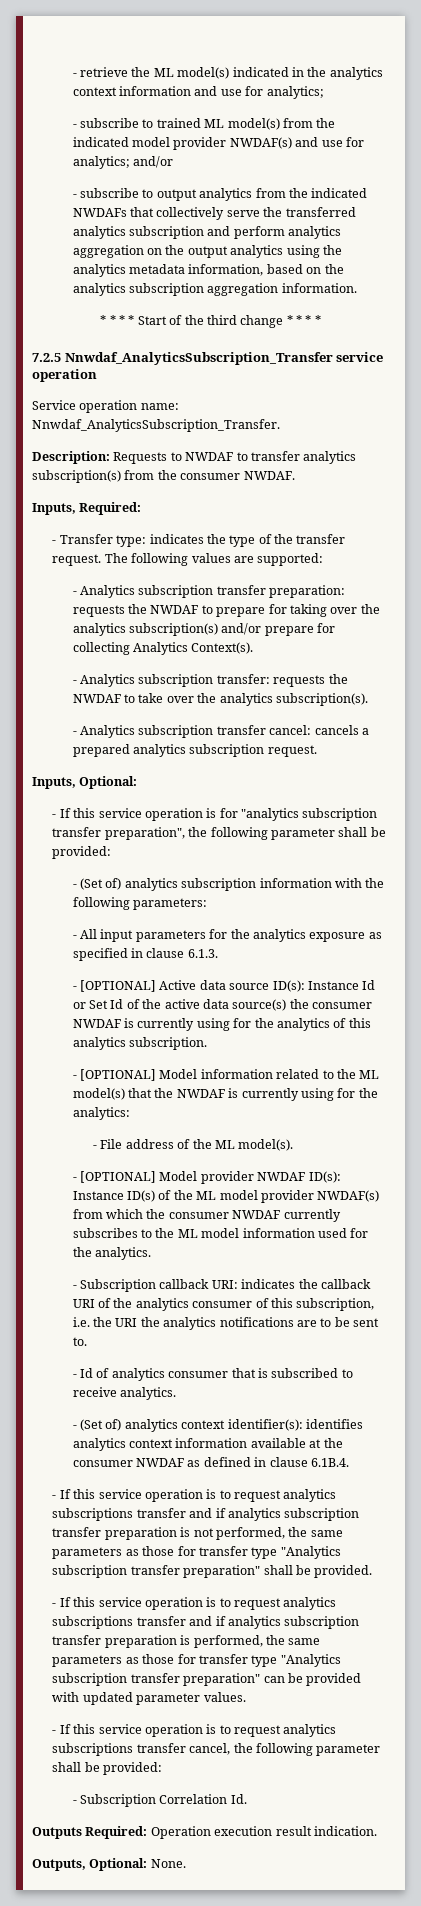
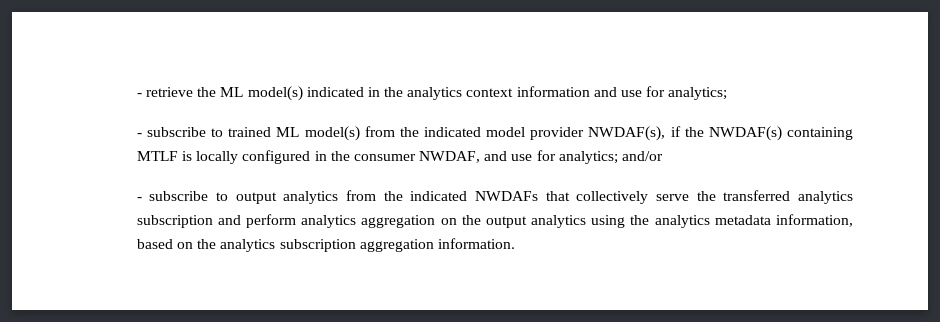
- - subscribe to trained ML model(s) from the indicated model provider NWDAF(s) and use for analytics; and/or
+ - subscribe to trained ML model(s) from the indicated model provider NWDAF(s), if the NWDAF(s) containing MTLF is locally configured in the consumer NWDAF, and use for analytics; and/or
- * * * * Start of the third change * * * *
- 7.2.5 Nnwdaf_AnalyticsSubscription_Transfer service operation
- Service operation name: Nnwdaf_AnalyticsSubscription_Transfer.
- Description: Requests to NWDAF to transfer analytics subscription(s) from the consumer NWDAF.
- Inputs, Required:
- - Transfer type: indicates the type of the transfer request. The following values are supported:
- - Analytics subscription transfer preparation: requests the NWDAF to prepare for taking over the analytics subscription(s) and/or prepare for collecting Analytics Context(s).
- - Analytics subscription transfer: requests the NWDAF to take over the analytics subscription(s).
- - Analytics subscription transfer cancel: cancels a prepared analytics subscription request.
- Inputs, Optional:
- - If this service operation is for "analytics subscription transfer preparation", the following parameter shall be provided:
- - (Set of) analytics subscription information with the following parameters:
- - All input parameters for the analytics exposure as specified in clause 6.1.3.
- - [OPTIONAL] Active data source ID(s): Instance Id or Set Id of the active data source(s) the consumer NWDAF is currently using for the analytics of this analytics subscription.
- - [OPTIONAL] Model information related to the ML model(s) that the NWDAF is currently using for the analytics:
- - File address of the ML model(s).
- - [OPTIONAL] Model provider NWDAF ID(s): Instance ID(s) of the ML model provider NWDAF(s) from which the consumer NWDAF currently subscribes to the ML model information used for the analytics.
- - Subscription callback URI: indicates the callback URI of the analytics consumer of this subscription, i.e. the URI the analytics notifications are to be sent to.
- - Id of analytics consumer that is subscribed to receive analytics.
- - (Set of) analytics context identifier(s): identifies analytics context information available at the consumer NWDAF as defined in clause 6.1B.4.
- - If this service operation is to request analytics subscriptions transfer and if analytics subscription transfer preparation is not performed, the same parameters as those for transfer type "Analytics subscription transfer preparation" shall be provided.
- - If this service operation is to request analytics subscriptions transfer and if analytics subscription transfer preparation is performed, the same parameters as those for transfer type "Analytics subscription transfer preparation" can be provided with updated parameter values.
- - If this service operation is to request analytics subscriptions transfer cancel, the following parameter shall be provided:
- - Subscription Correlation Id.
- Outputs Required: Operation execution result indication.
- Outputs, Optional: None.

